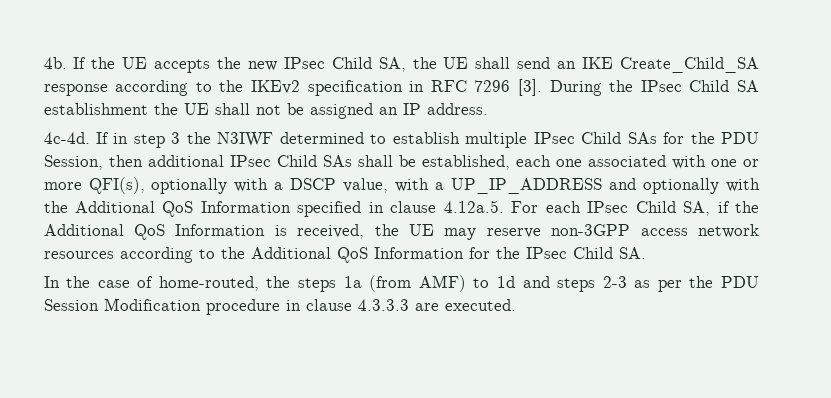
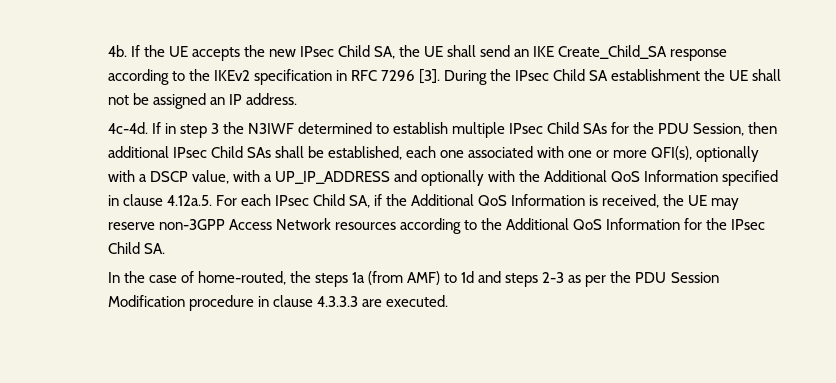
- If in step 3 the N3IWF determined to establish multiple IPsec Child SAs for the PDU Session, then additional IPsec Child SAs shall be established, each one associated with one or more QFI(s), optionally with a DSCP value, with a UP_IP_ADDRESS and optionally with the Additional QoS Information specified in clause 4.12a.5. For each IPsec Child SA, if the Additional QoS Information is received, the UE may reserve non-3GPP access network resources according to the Additional QoS Information for the IPsec Child SA.
+ If in step 3 the N3IWF determined to establish multiple IPsec Child SAs for the PDU Session, then additional IPsec Child SAs shall be established, each one associated with one or more QFI(s), optionally with a DSCP value, with a UP_IP_ADDRESS and optionally with the Additional QoS Information specified in clause 4.12a.5. For each IPsec Child SA, if the Additional QoS Information is received, the UE may reserve non-3GPP Access Network resources according to the Additional QoS Information for the IPsec Child SA.

